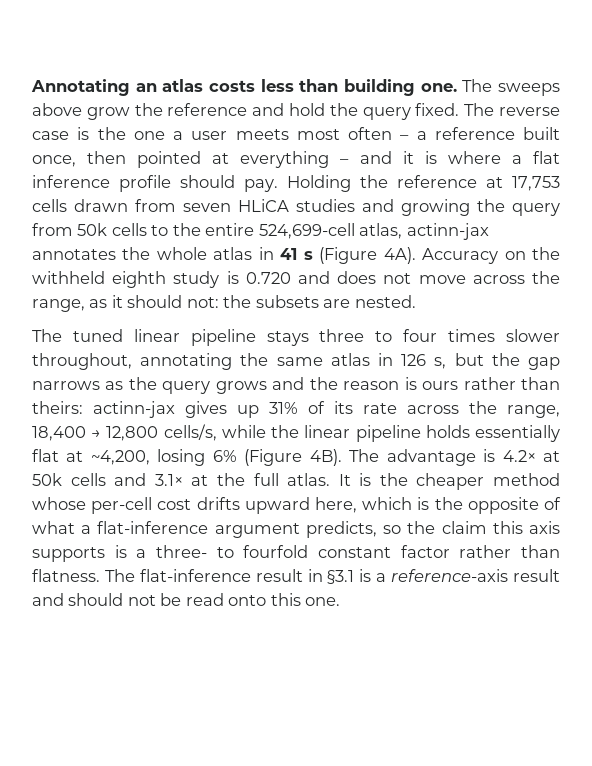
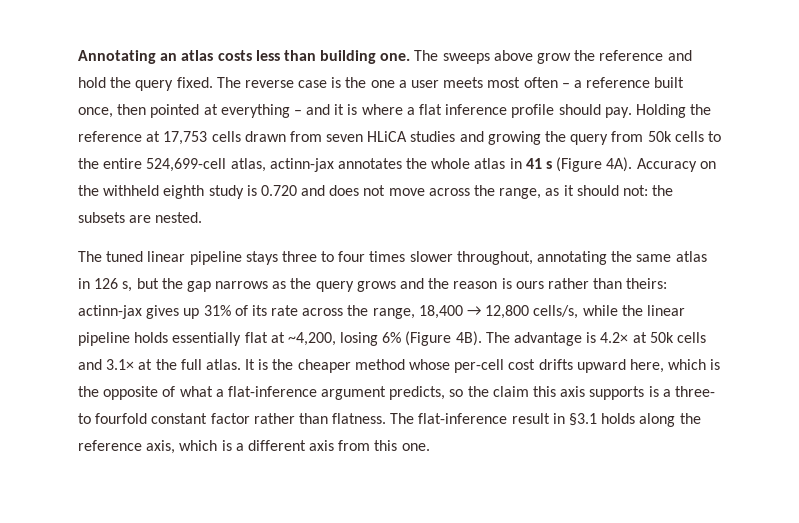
- The flat-inference result in §3.1 is a reference-axis result and should not be read onto this one.
+ The flat-inference result in §3.1 holds along the reference axis, which is a different axis from this one.

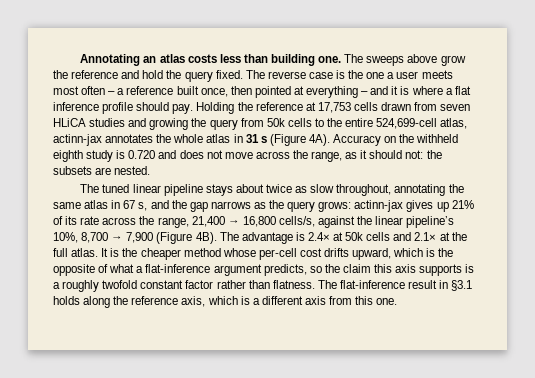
- Holding the reference at 17,753 cells drawn from seven HLiCA studies and growing the query from 50k cells to the entire 524,699-cell atlas, actinn-jax annotates the whole atlas in 41 s (Figure 4A).
+ Holding the reference at 17,753 cells drawn from seven HLiCA studies and growing the query from 50k cells to the entire 524,699-cell atlas, actinn-jax annotates the whole atlas in 31 s (Figure 4A).
- The tuned linear pipeline stays three to four times slower throughout, annotating the same atlas in 126 s, but the gap narrows as the query grows and the reason is ours rather than theirs: actinn-jax gives up 31% of its rate across the range, 18,400 → 12,800 cells/s, while the linear pipeline holds essentially flat at ~4,200, losing 6% (Figure 4B).
+ The tuned linear pipeline stays about twice as slow throughout, annotating the same atlas in 67 s, and the gap narrows as the query grows: actinn-jax gives up 21% of its rate across the range, 21,400 → 16,800 cells/s, against the linear pipeline’s 10%, 8,700 → 7,900 (Figure 4B).
- The advantage is 4.2× at 50k cells and 3.1× at the full atlas.
+ The advantage is 2.4× at 50k cells and 2.1× at the full atlas.
- It is the cheaper method whose per-cell cost drifts upward here, which is the opposite of what a flat-inference argument predicts, so the claim this axis supports is a three- to fourfold constant factor rather than flatness.
+ It is the cheaper method whose per-cell cost drifts upward, which is the opposite of what a flat-inference argument predicts, so the claim this axis supports is a roughly twofold constant factor rather than flatness.

